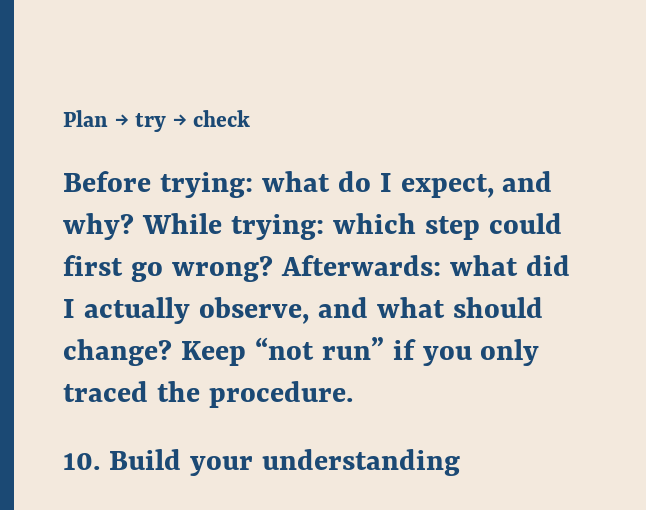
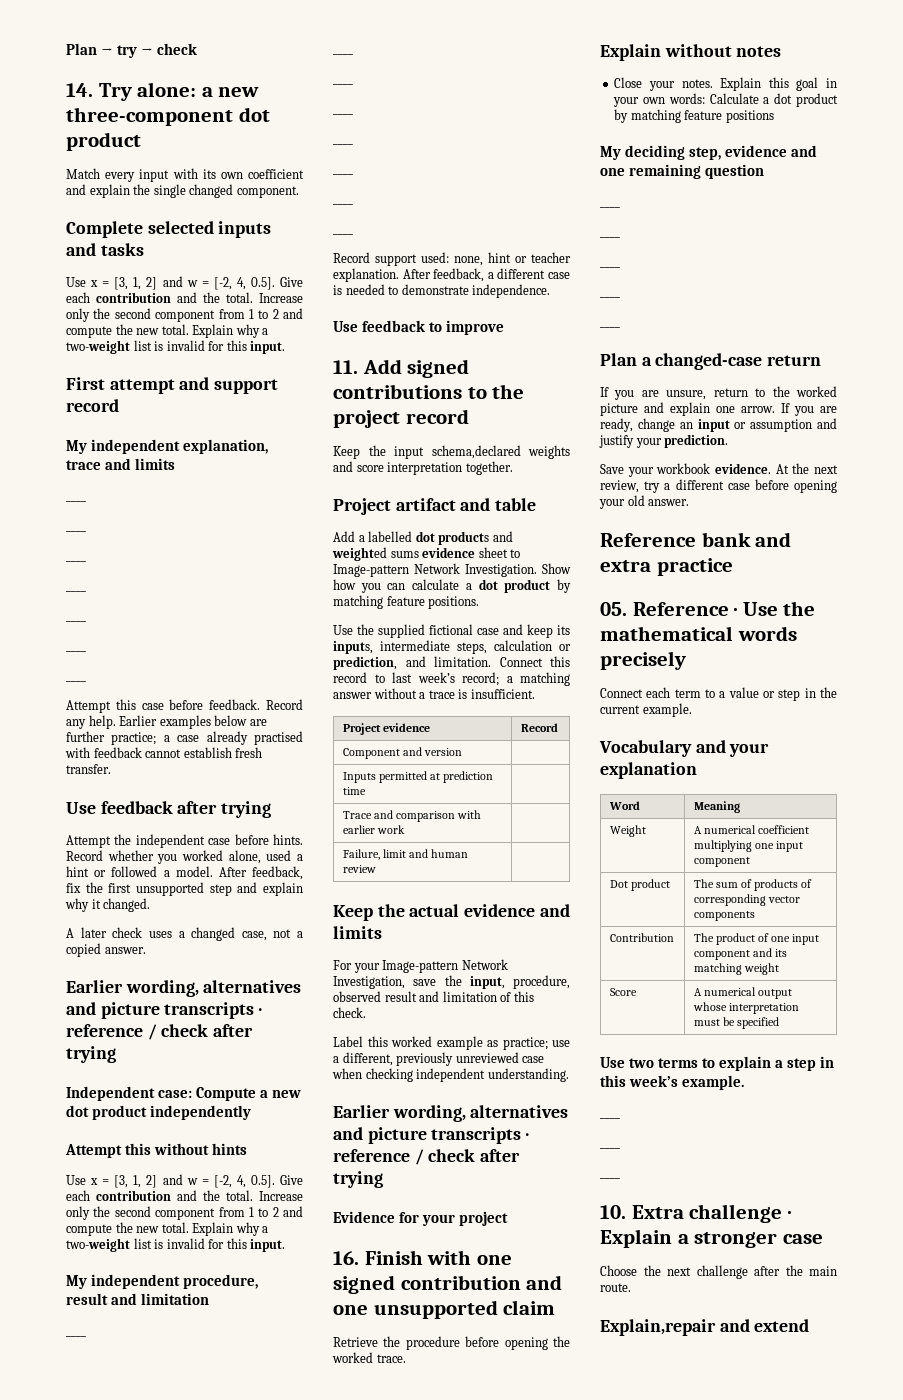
- Before trying: what do I expect, and why? While trying: which step could first go wrong? Afterwards: what did I actually observe, and what should change? Keep “not run” if you only traced the procedure.
- 10. Build your understanding
+ 14. Try alone: a new three-component dot product
+ Match every input with its own coefficient and explain the single changed component.
+ Complete selected inputs and tasks
+ Use x = [3, 1, 2] and w = [-2, 4, 0.5]. Give each contribution and the total. Increase only the second component from 1 to 2 and compute the new total. Explain why a two-weight list is invalid for this input.
+ First attempt and support record
+ My independent explanation, trace and limits
+ ____
+ ____
+ ____
+ ____
+ ____
+ ____
+ ____
+ Attempt this case before feedback. Record any help. Earlier examples below are further practice; a case already practised with feedback cannot establish fresh transfer.
+ Use feedback after trying
+ Attempt the independent case before hints. Record whether you worked alone, used a hint or followed a model. After feedback, fix the first unsupported step and explain why it changed.
+ A later check uses a changed case, not a copied answer.
+ Earlier wording, alternatives and picture transcripts · reference / check after trying
+ Independent case: Compute a new dot product independently
+ Attempt this without hints
+ Use x = [3, 1, 2] and w = [-2, 4, 0.5]. Give each contribution and the total. Increase only the second component from 1 to 2 and compute the new total. Explain why a two-weight list is invalid for this input.
+ My independent procedure, result and limitation
+ ____
+ ____
+ ____
+ ____
+ ____
+ ____
+ ____
+ ____
+ Record support used: none, hint or teacher explanation. After feedback, a different case is needed to demonstrate independence.
+ Use feedback to improve
+ 11. Add signed contributions to the project record
+ Keep the input schema,declared weights and score interpretation together.
+ Project artifact and table
+ Add a labelled dot products and weighted sums evidence sheet to Image-pattern Network Investigation. Show how you can calculate a dot product by matching feature positions.
+ Use the supplied fictional case and keep its inputs, intermediate steps, calculation or prediction, and limitation. Connect this record to last week’s record; a matching answer without a trace is insufficient.
+ Project evidence | Record
+ Component and version |
+ Inputs permitted at prediction time |
+ Trace and comparison with earlier work |
+ Failure, limit and human review |
+ Keep the actual evidence and limits
+ For your Image-pattern Network Investigation, save the input, procedure, observed result and limitation of this check.
+ Label this worked example as practice; use a different, previously unreviewed case when checking independent understanding.
+ Earlier wording, alternatives and picture transcripts · reference / check after trying
+ Evidence for your project
+ 16. Finish with one signed contribution and one unsupported claim
+ Retrieve the procedure before opening the worked trace.
+ Explain without notes
+ Close your notes. Explain this goal in your own words: Calculate a dot product by matching feature positions
+ My deciding step, evidence and one remaining question
+ ____
+ ____
+ ____
+ ____
+ ____
+ Plan a changed-case return
+ If you are unsure, return to the worked picture and explain one arrow. If you are ready, change an input or assumption and justify your prediction.
+ Save your workbook evidence. At the next review, try a different case before opening your old answer.
+ Reference bank and extra practice
+ 05. Reference · Use the mathematical words precisely
+ Connect each term to a value or step in the current example.
+ Vocabulary and your explanation
+ Word | Meaning
+ Weight | A numerical coefficient multiplying one input component
+ Dot product | The sum of products of corresponding vector components
+ Contribution | The product of one input component and its matching weight
+ Score | A numerical output whose interpretation must be specified
+ Use two terms to explain a step in this week’s example.
+ ____
+ ____
+ ____
+ 10. Extra challenge · Explain a stronger case
+ Choose the next challenge after the main route.
+ Explain,repair and extend

